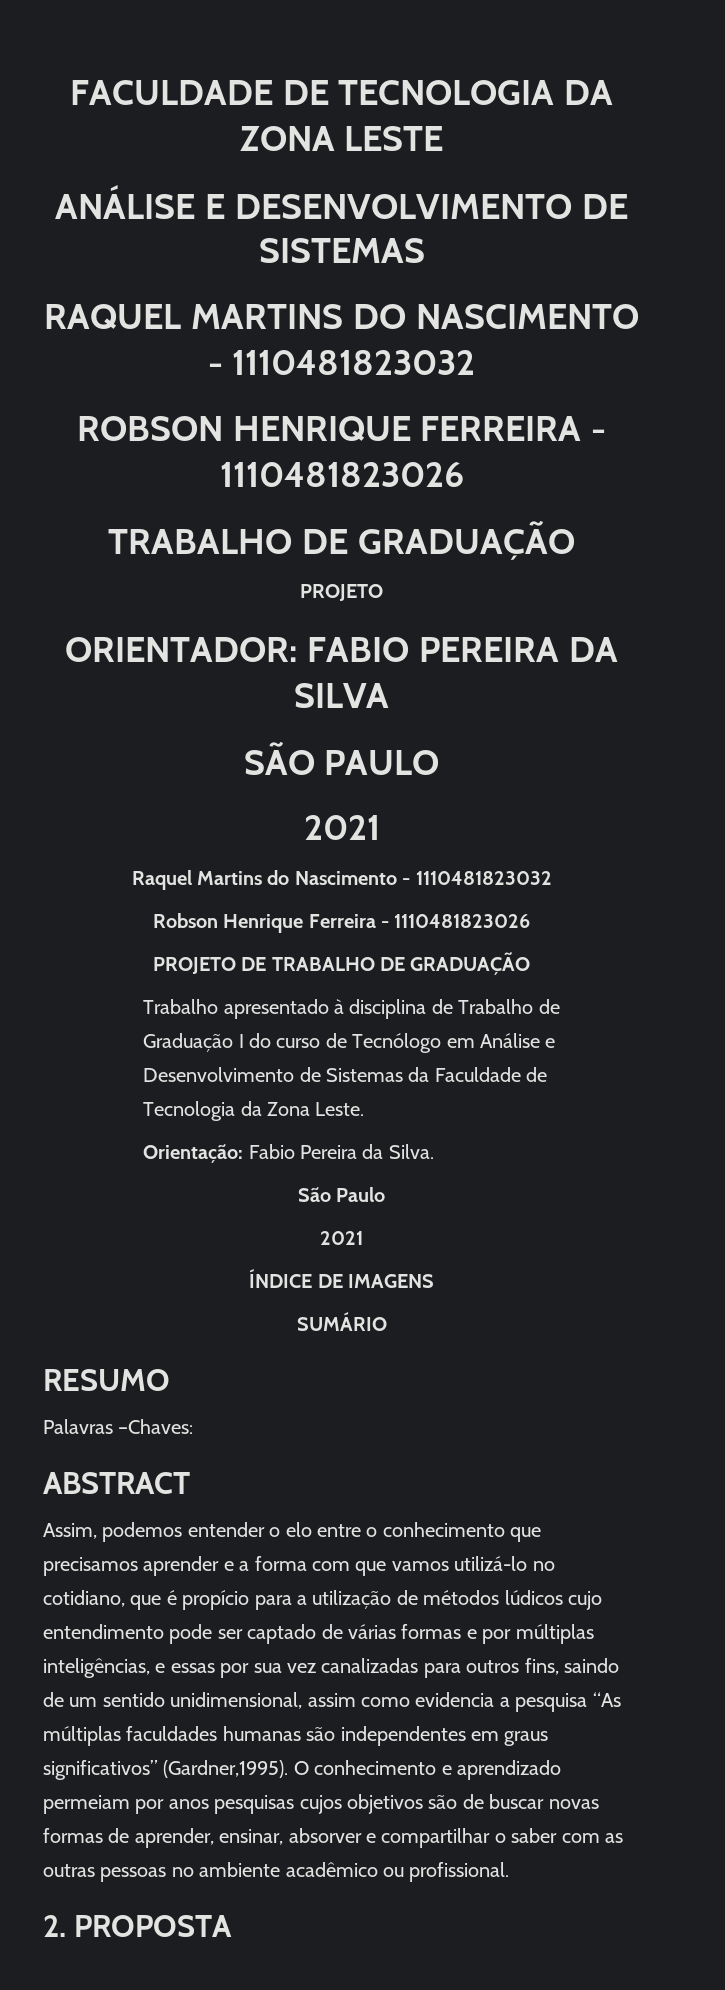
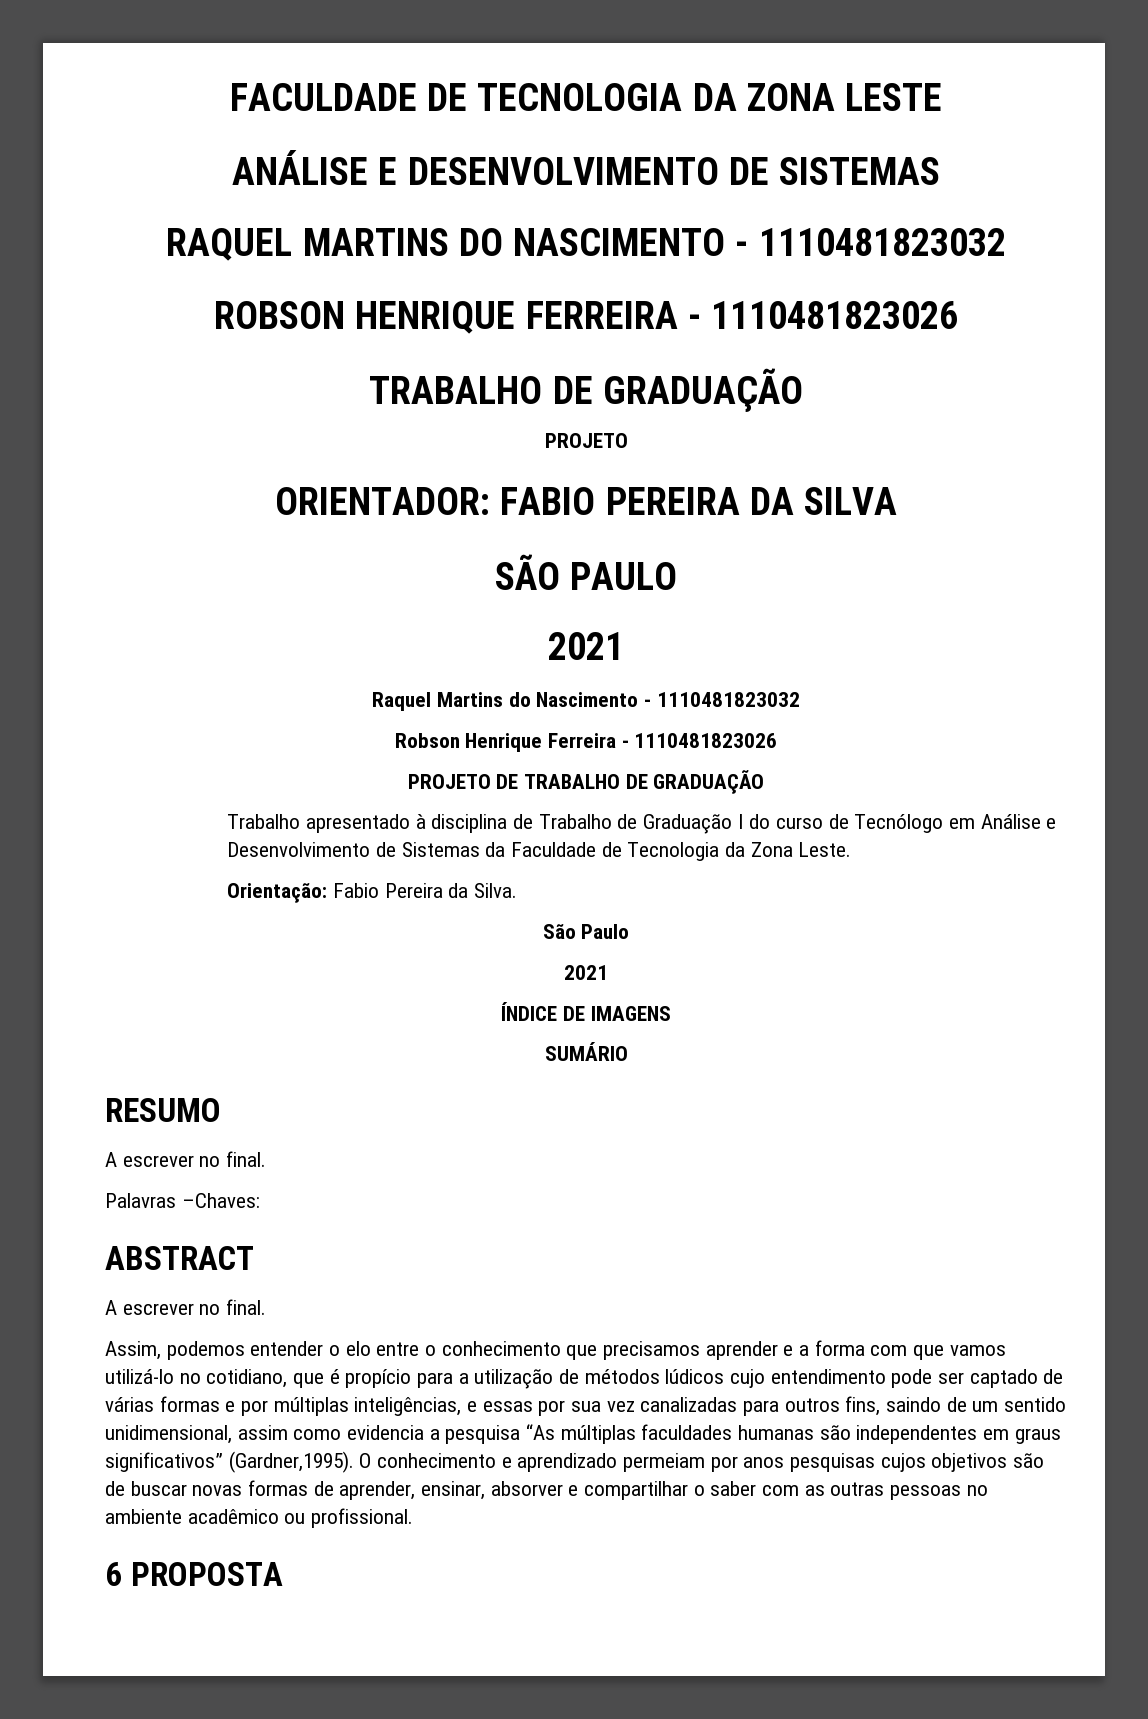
  RESUMO
+ A escrever no final.
  ABSTRACT
+ A escrever no final.
- 2. PROPOSTA
+ 6 PROPOSTA

